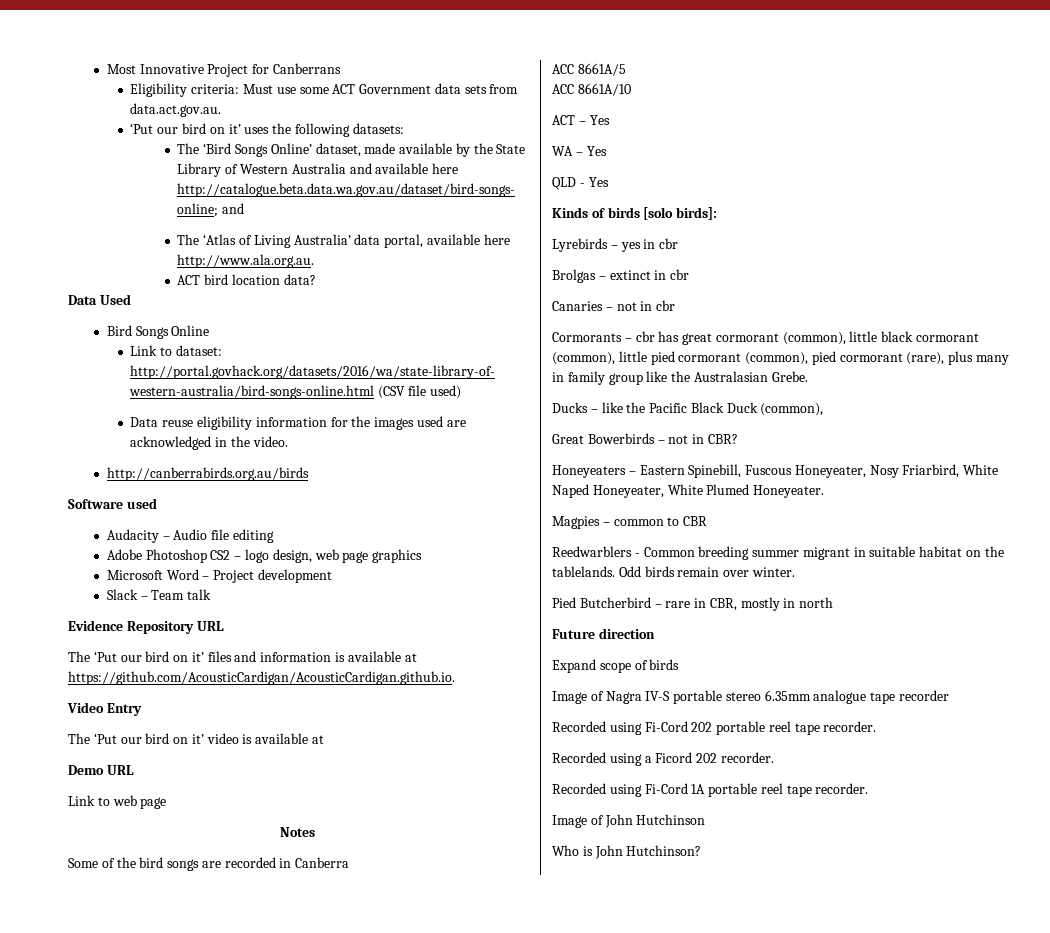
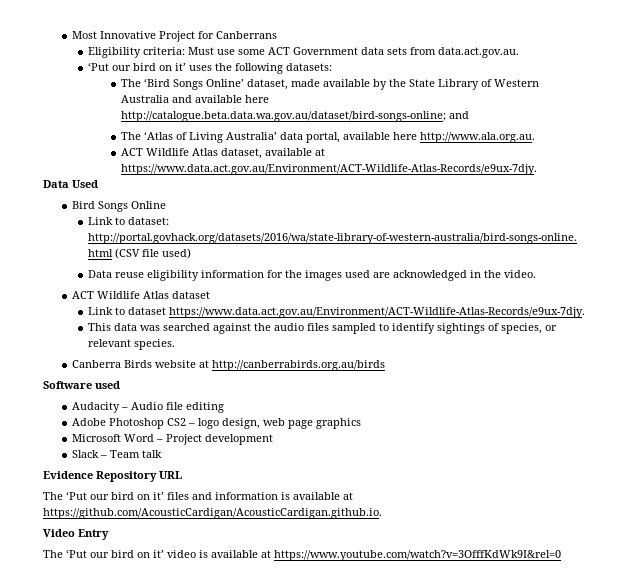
- ACT bird location data?
+ ACT Wildlife Atlas dataset, available at https://www.data.act.gov.au/Environment/ACT-Wildlife-Atlas-Records/e9ux-7djy.
- http://canberrabirds.org.au/birds
+ ACT Wildlife Atlas dataset
+ Link to dataset https://www.data.act.gov.au/Environment/ACT-Wildlife-Atlas-Records/e9ux-7djy.
+ This data was searched against the audio files sampled to identify sightings of species, or relevant species.
+ Canberra Birds website at http://canberrabirds.org.au/birds
- The ‘Put our bird on it’ video is available at
- Demo URL
- Link to web page
- Notes
- Some of the bird songs are recorded in Canberra
- ACC 8661A/5
- ACC 8661A/10
- ACT – Yes
- WA – Yes
- QLD - Yes
- Kinds of birds [solo birds]:
- Lyrebirds – yes in cbr
- Brolgas – extinct in cbr
- Canaries – not in cbr
- Cormorants – cbr has great cormorant (common), little black cormorant (common), little pied cormorant (common), pied cormorant (rare), plus many in family group like the Australasian Grebe.
- Ducks – like the Pacific Black Duck (common),
- Great Bowerbirds – not in CBR?
- Honeyeaters – Eastern Spinebill, Fuscous Honeyeater, Nosy Friarbird, White Naped Honeyeater, White Plumed Honeyeater.
- Magpies – common to CBR
- Reedwarblers - Common breeding summer migrant in suitable habitat on the tablelands. Odd birds remain over winter.
- Pied Butcherbird – rare in CBR, mostly in north
- Future direction
- Expand scope of birds
- Image of Nagra IV-S portable stereo 6.35mm analogue tape recorder
- Recorded using Fi-Cord 202 portable reel tape recorder.
- Recorded using a Ficord 202 recorder.
- Recorded using Fi-Cord 1A portable reel tape recorder.
- Image of John Hutchinson
- Who is John Hutchinson?
+ The ‘Put our bird on it’ video is available at https://www.youtube.com/watch?v=3OfffKdWk9I&rel=0

